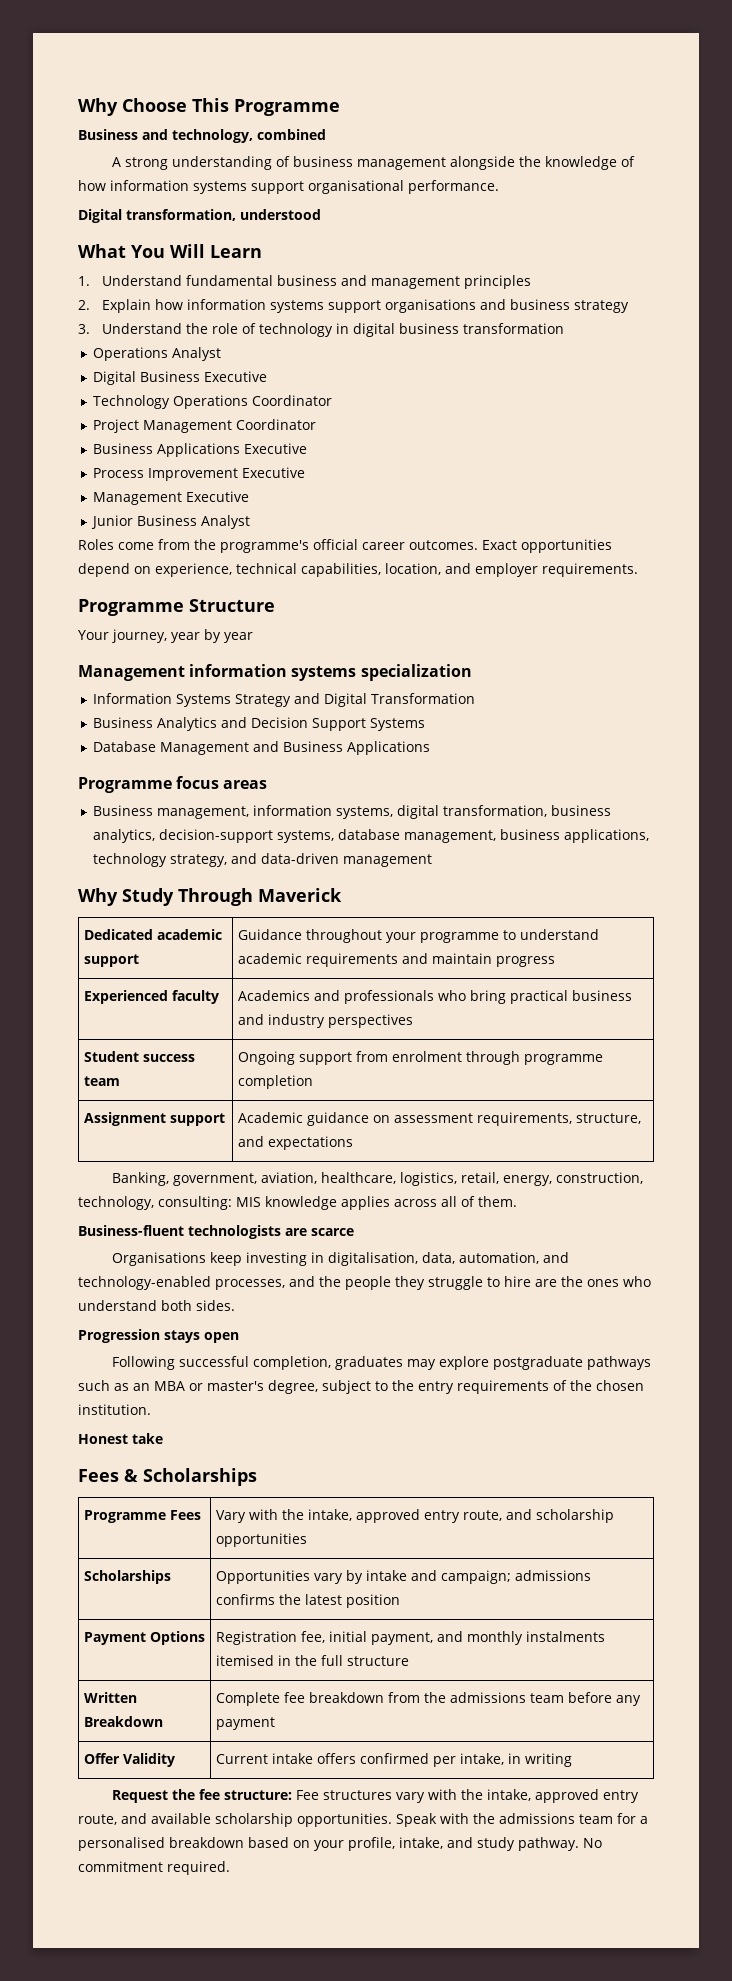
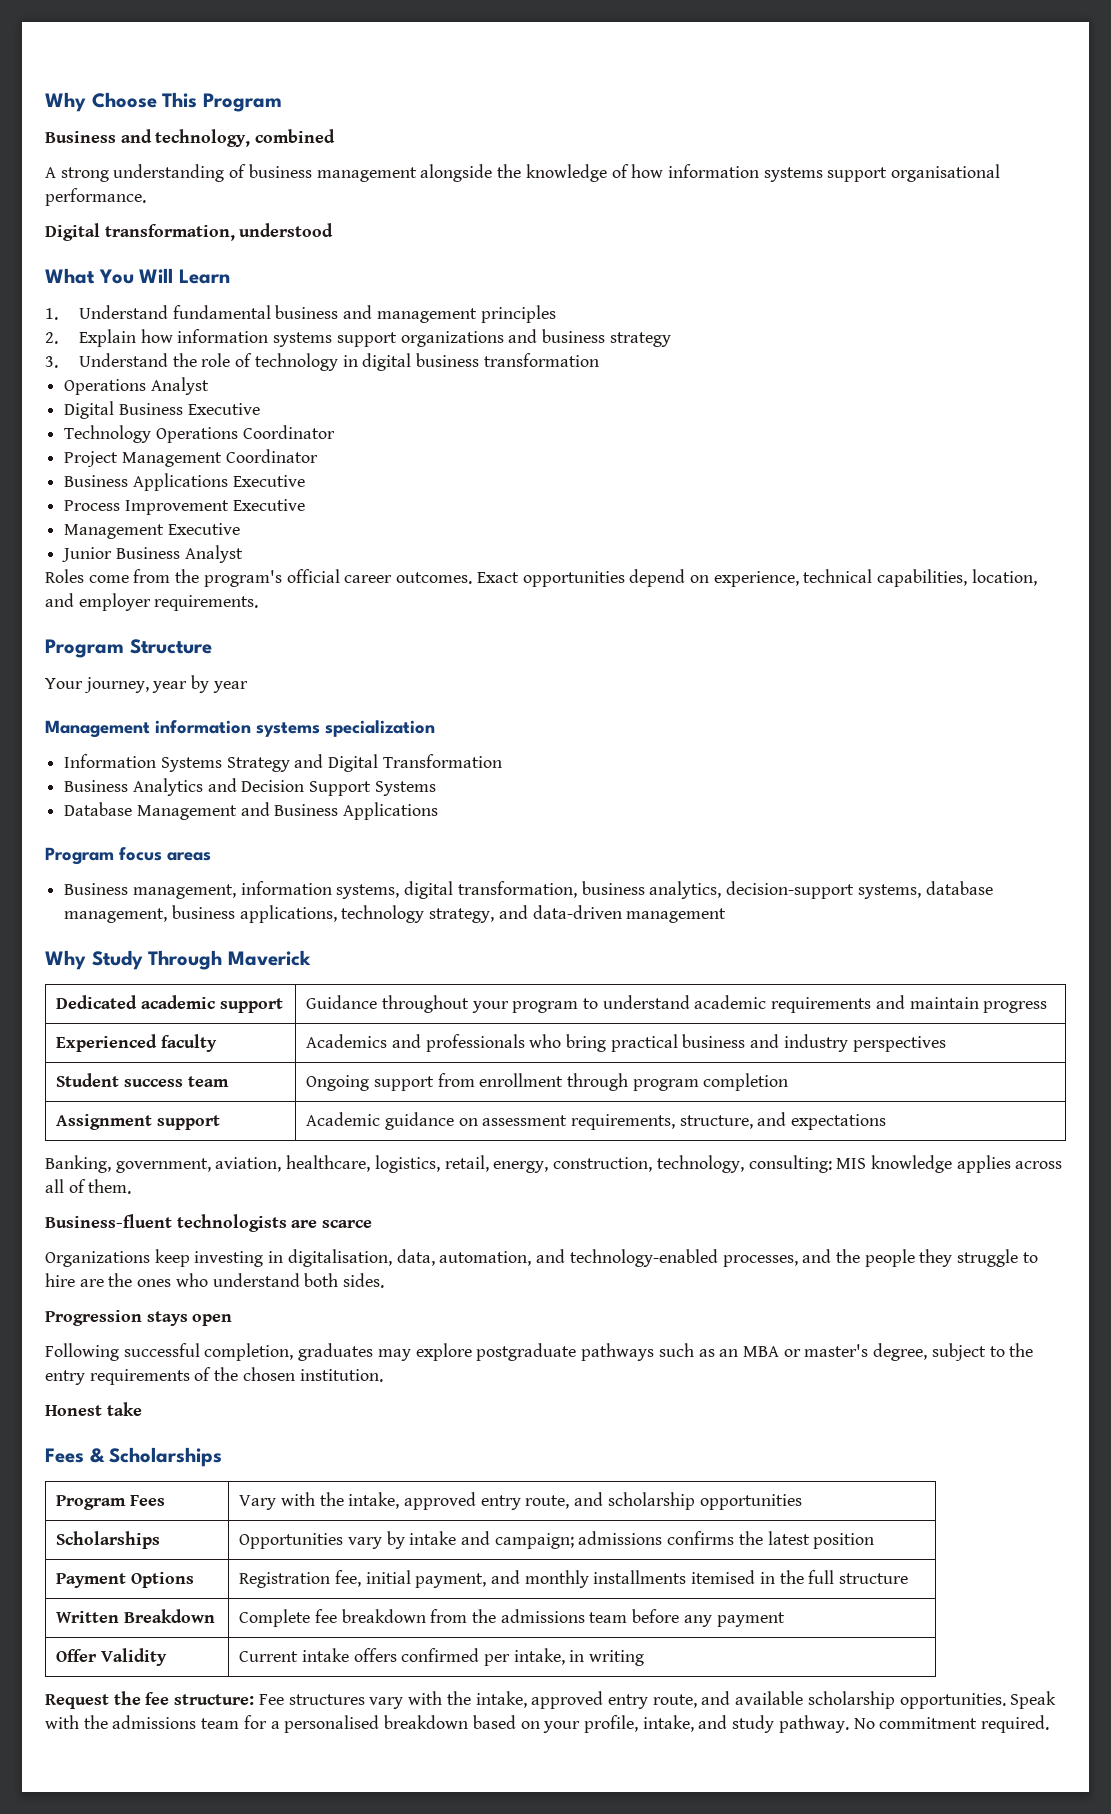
- Why Choose This Programme
+ Why Choose This Program
- 2. Explain how information systems support organisations and business strategy
+ 2. Explain how information systems support organizations and business strategy
- Roles come from the programme's official career outcomes.
+ Roles come from the program's official career outcomes.
- Programme Structure
+ Program Structure
- Programme focus areas
+ Program focus areas
- Dedicated academic support | Guidance throughout your programme to understand academic requirements and maintain progress
+ Dedicated academic support | Guidance throughout your program to understand academic requirements and maintain progress
- Student success team | Ongoing support from enrolment through programme completion
+ Student success team | Ongoing support from enrollment through program completion
- Organisations keep investing in digitalisation, data, automation, and technology-enabled processes, and the people they struggle to hire are the ones who understand both sides.
+ Organizations keep investing in digitalisation, data, automation, and technology-enabled processes, and the people they struggle to hire are the ones who understand both sides.
- Programme Fees | Vary with the intake, approved entry route, and scholarship opportunities
+ Program Fees | Vary with the intake, approved entry route, and scholarship opportunities
- Payment Options | Registration fee, initial payment, and monthly instalments itemised in the full structure
+ Payment Options | Registration fee, initial payment, and monthly installments itemised in the full structure

